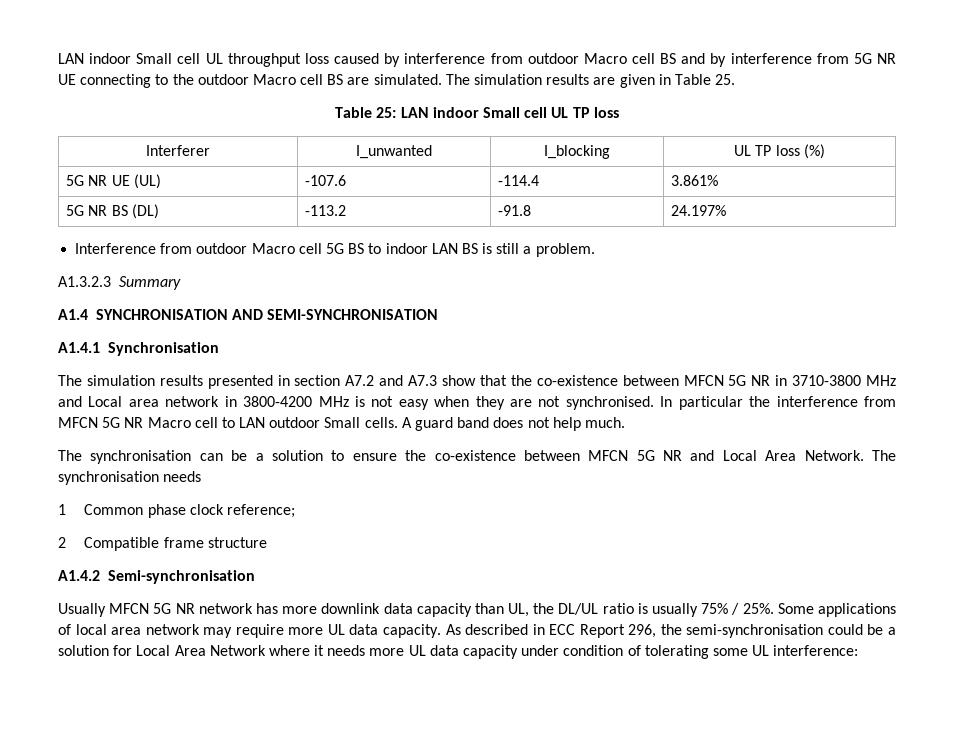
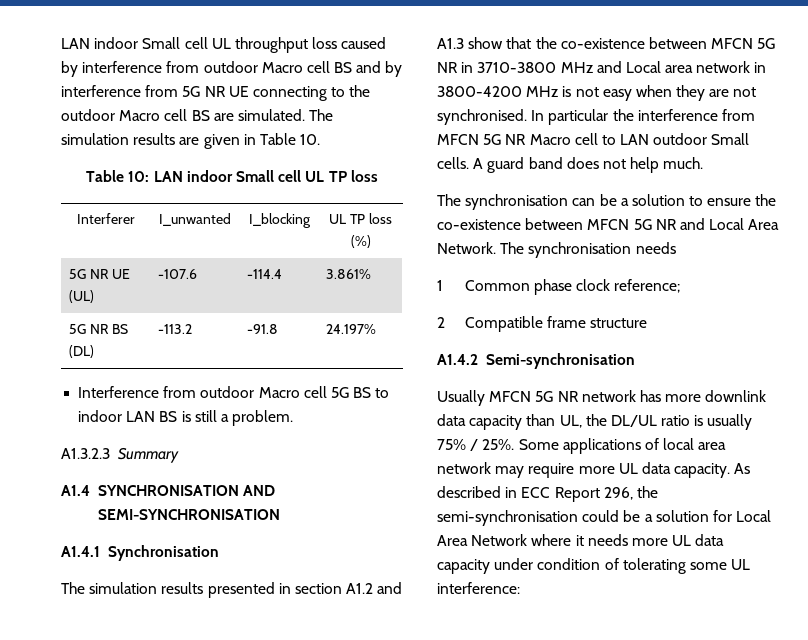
- The simulation results are given in Table 25.
- Table 25: LAN indoor Small cell UL TP loss
+ The simulation results are given in Table 10.
+ Table 10: LAN indoor Small cell UL TP loss
- The simulation results presented in section A7.2 and A7.3 show that the co-existence between MFCN 5G NR in 3710-3800 MHz and Local area network in 3800-4200 MHz is not easy when they are not synchronised.
+ The simulation results presented in section A1.2 and A1.3 show that the co-existence between MFCN 5G NR in 3710-3800 MHz and Local area network in 3800-4200 MHz is not easy when they are not synchronised.

